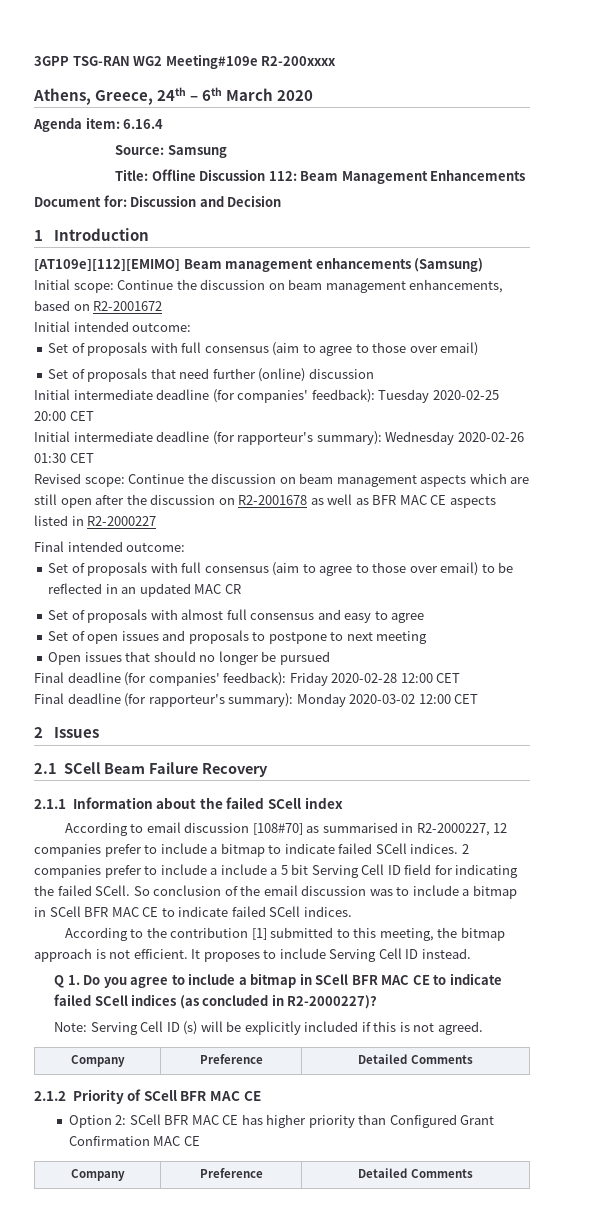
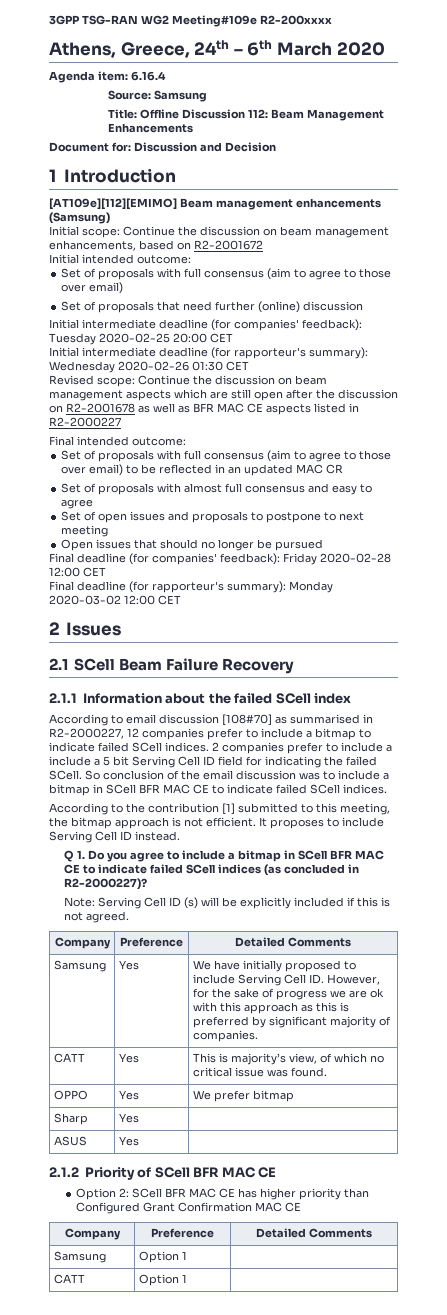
+ Samsung | Yes | We have initially proposed to include Serving Cell ID. However, for the sake of progress we are ok with this approach as this is preferred by significant majority of companies.
+ CATT | Yes | This is majority’s view, of which no critical issue was found.
+ OPPO | Yes | We prefer bitmap
+ Sharp | Yes |
+ ASUS | Yes |
+ Samsung | Option 1 |
+ CATT | Option 1 |

